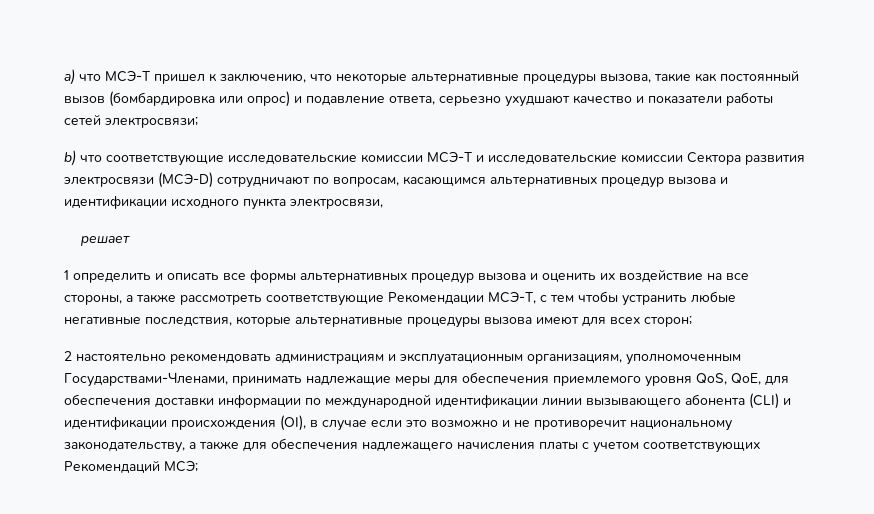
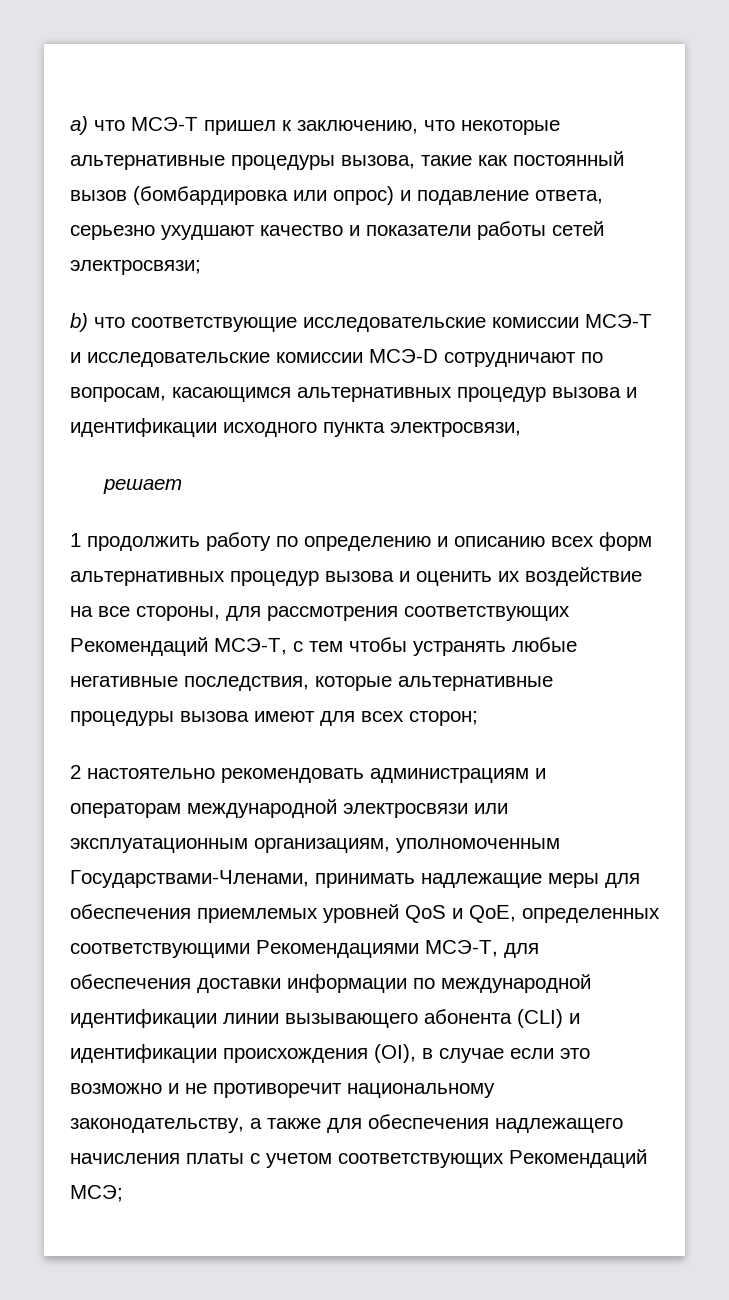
- b) что соответствующие исследовательские комиссии МСЭ-Т и исследовательские комиссии Сектора развития электросвязи (МСЭ-D) сотрудничают по вопросам, касающимся альтернативных процедур вызова и идентификации исходного пункта электросвязи,
+ b) что соответствующие исследовательские комиссии МСЭ-Т и исследовательские комиссии МСЭ-D сотрудничают по вопросам, касающимся альтернативных процедур вызова и идентификации исходного пункта электросвязи,
- 1 определить и описать все формы альтернативных процедур вызова и оценить их воздействие на все стороны, а также рассмотреть соответствующие Рекомендации МСЭ-Т, с тем чтобы устранить любые негативные последствия, которые альтернативные процедуры вызова имеют для всех сторон;
+ 1 продолжить работу по определению и описанию всех форм альтернативных процедур вызова и оценить их воздействие на все стороны, для рассмотрения соответствующих Рекомендаций МСЭ-Т, с тем чтобы устранять любые негативные последствия, которые альтернативные процедуры вызова имеют для всех сторон;
- 2 настоятельно рекомендовать администрациям и эксплуатационным организациям, уполномоченным Государствами-Членами, принимать надлежащие меры для обеспечения приемлемого уровня QoS, QoE, для обеспечения доставки информации по международной идентификации линии вызывающего абонента (CLI) и идентификации происхождения (OI), в случае если это возможно и не противоречит национальному законодательству, а также для обеспечения надлежащего начисления платы с учетом соответствующих Рекомендаций МСЭ;
+ 2 настоятельно рекомендовать администрациям и операторам международной электросвязи или эксплуатационным организациям, уполномоченным Государствами-Членами, принимать надлежащие меры для обеспечения приемлемых уровней QoS и QoE, определенных соответствующими Рекомендациями МСЭ-Т, для обеспечения доставки информации по международной идентификации линии вызывающего абонента (CLI) и идентификации происхождения (OI), в случае если это возможно и не противоречит национальному законодательству, а также для обеспечения надлежащего начисления платы с учетом соответствующих Рекомендаций МСЭ;

